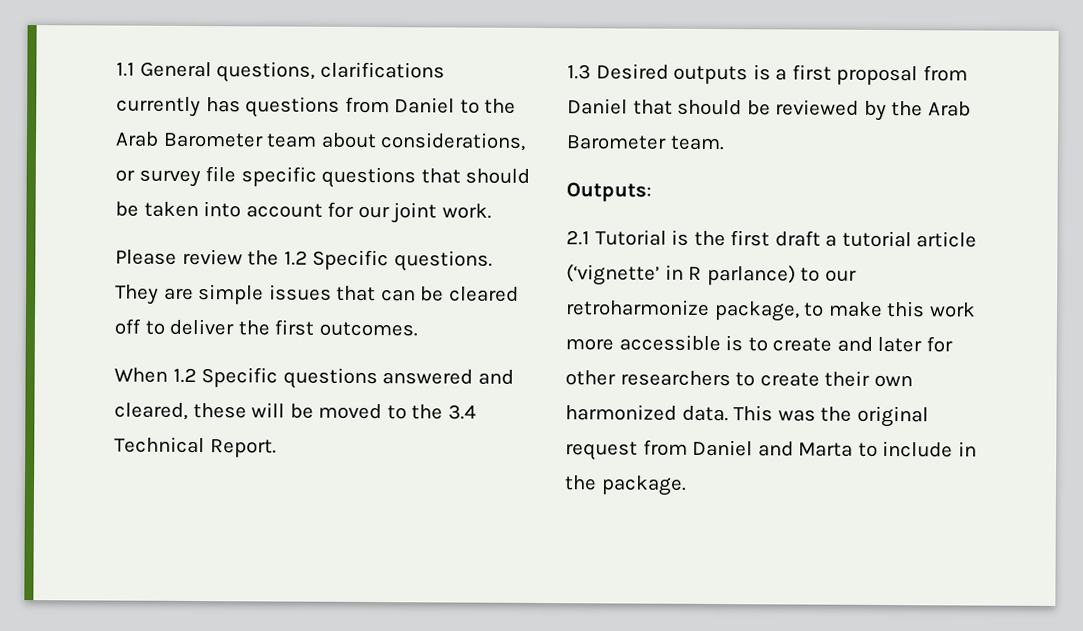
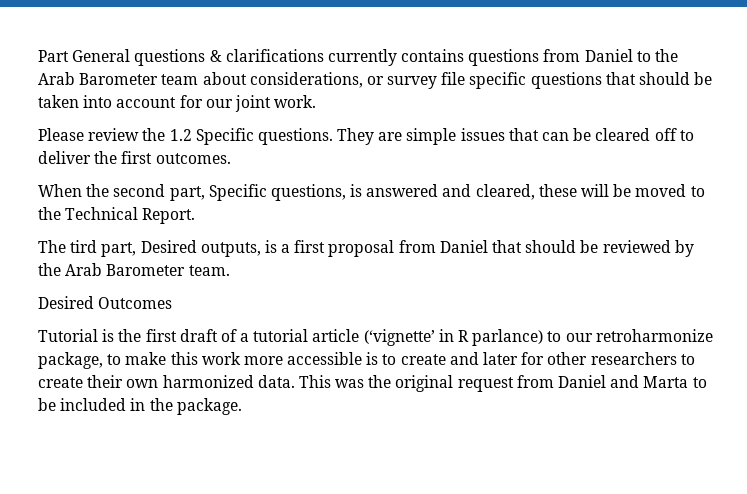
- 1.1 General questions, clarifications currently has questions from Daniel to the Arab Barometer team about considerations, or survey file specific questions that should be taken into account for our joint work.
+ Part General questions & clarifications currently contains questions from Daniel to the Arab Barometer team about considerations, or survey file specific questions that should be taken into account for our joint work.
- When 1.2 Specific questions answered and cleared, these will be moved to the 3.4 Technical Report.
+ When the second part, Specific questions, is answered and cleared, these will be moved to the Technical Report.
- 1.3 Desired outputs is a first proposal from Daniel that should be reviewed by the Arab Barometer team.
+ The tird part, Desired outputs, is a first proposal from Daniel that should be reviewed by the Arab Barometer team.
- Outputs:
- 2.1 Tutorial is the first draft a tutorial article (‘vignette’ in R parlance) to our retroharmonize package, to make this work more accessible is to create and later for other researchers to create their own harmonized data.
+ Desired Outcomes
+ Tutorial is the first draft of a tutorial article (‘vignette’ in R parlance) to our retroharmonize package, to make this work more accessible is to create and later for other researchers to create their own harmonized data.
- This was the original request from Daniel and Marta to include in the package.
+ This was the original request from Daniel and Marta to be included in the package.

